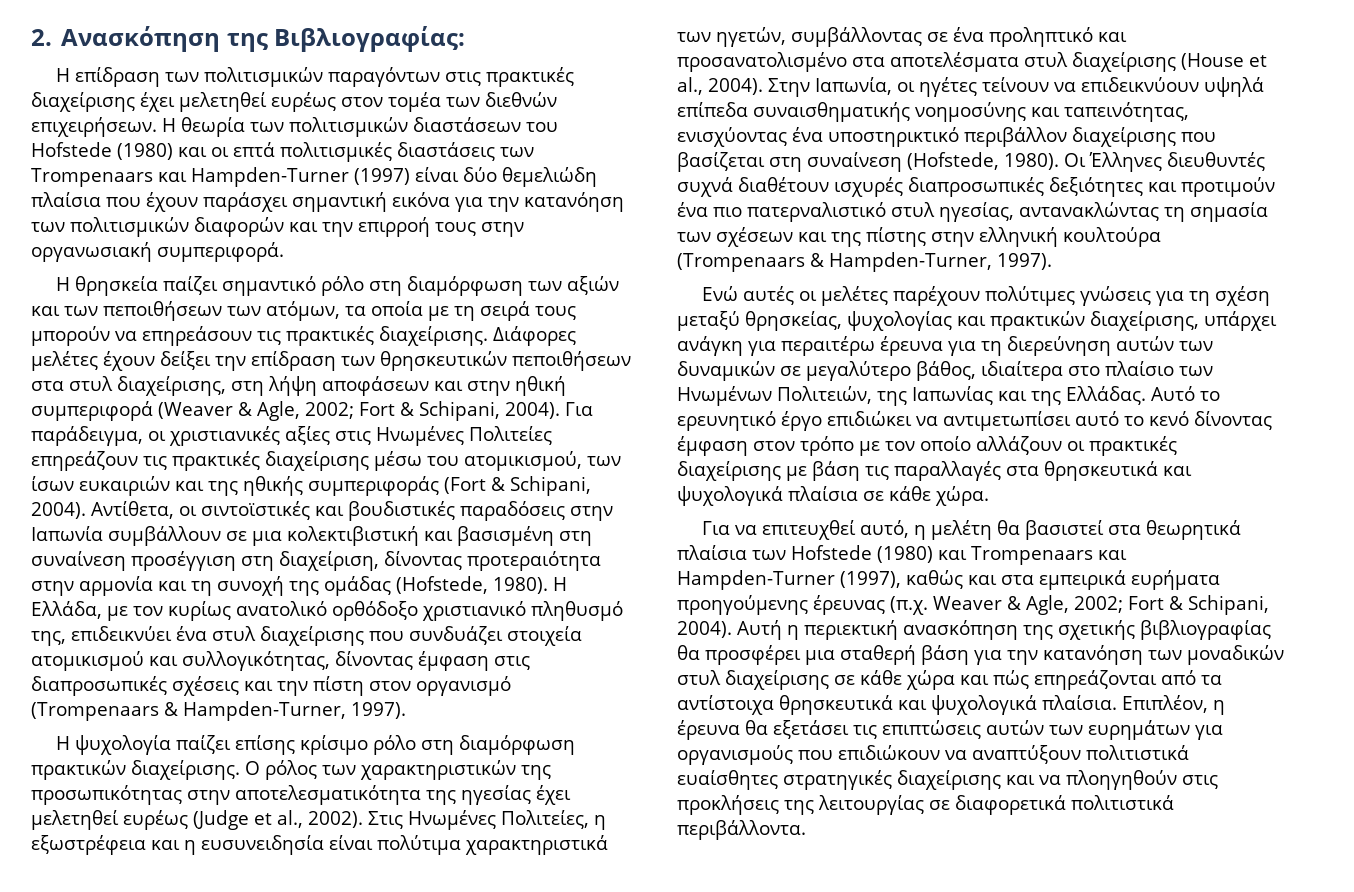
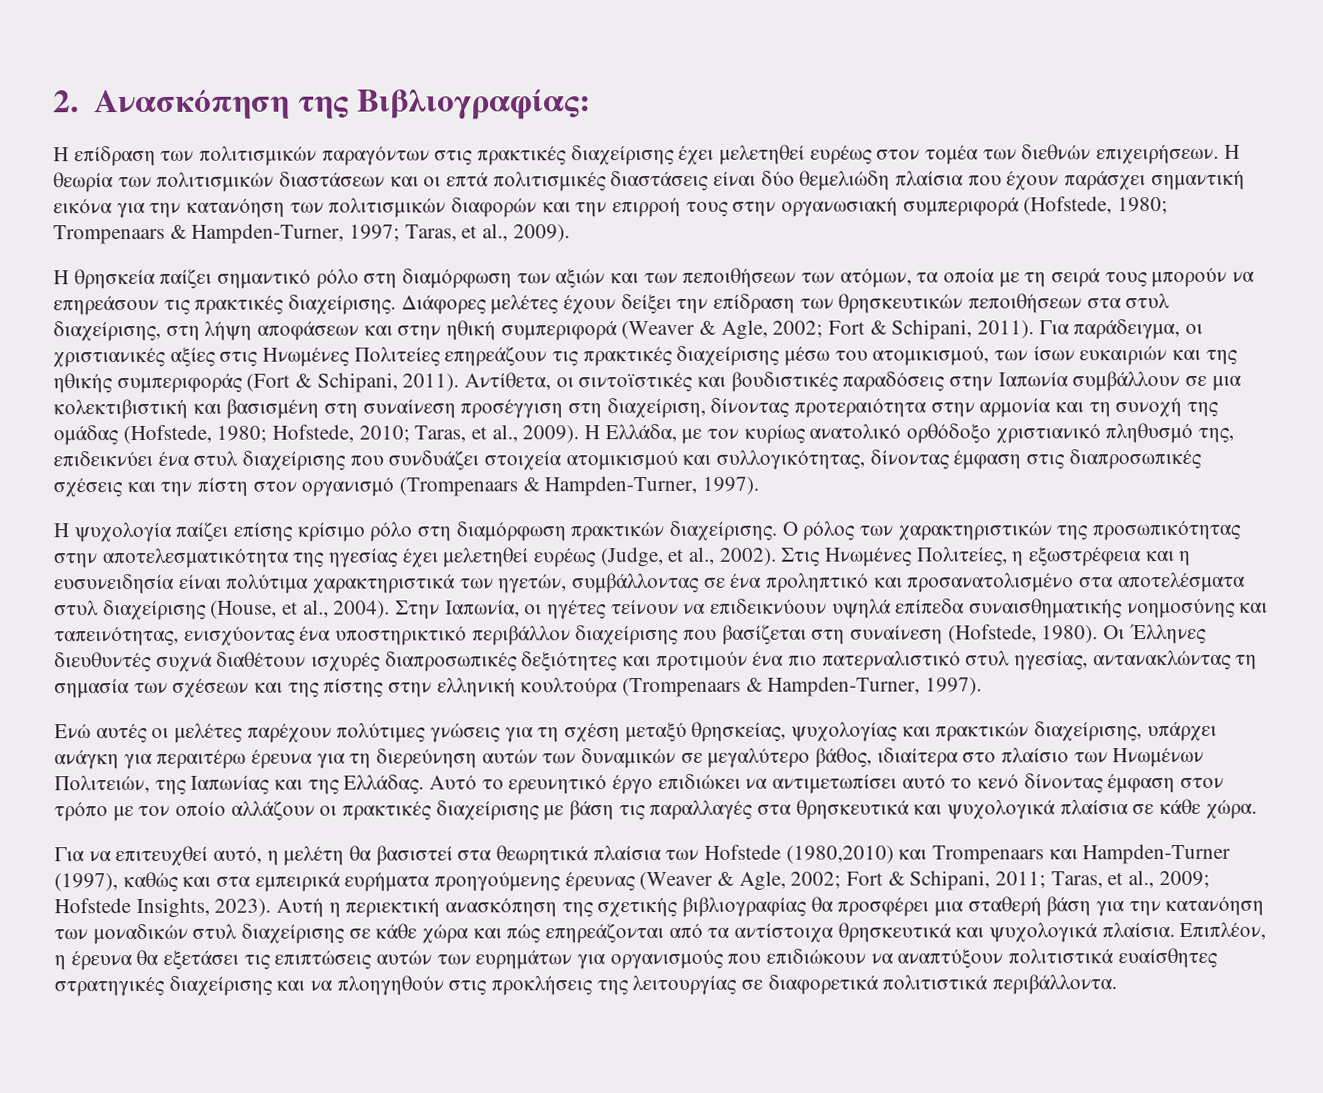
- Η θεωρία των πολιτισμικών διαστάσεων του Hofstede (1980) και οι επτά πολιτισμικές διαστάσεις των Trompenaars και Hampden-Turner (1997) είναι δύο θεμελιώδη πλαίσια που έχουν παράσχει σημαντική εικόνα για την κατανόηση των πολιτισμικών διαφορών και την επιρροή τους στην οργανωσιακή συμπεριφορά.
+ Η θεωρία των πολιτισμικών διαστάσεων και οι επτά πολιτισμικές διαστάσεις είναι δύο θεμελιώδη πλαίσια που έχουν παράσχει σημαντική εικόνα για την κατανόηση των πολιτισμικών διαφορών και την επιρροή τους στην οργανωσιακή συμπεριφορά (Hofstede, 1980; Trompenaars & Hampden-Turner, 1997; Taras, et al., 2009).
- Διάφορες μελέτες έχουν δείξει την επίδραση των θρησκευτικών πεποιθήσεων στα στυλ διαχείρισης, στη λήψη αποφάσεων και στην ηθική συμπεριφορά (Weaver & Agle, 2002; Fort & Schipani, 2004).
+ Διάφορες μελέτες έχουν δείξει την επίδραση των θρησκευτικών πεποιθήσεων στα στυλ διαχείρισης, στη λήψη αποφάσεων και στην ηθική συμπεριφορά (Weaver & Agle, 2002; Fort & Schipani, 2011).
- Για παράδειγμα, οι χριστιανικές αξίες στις Ηνωμένες Πολιτείες επηρεάζουν τις πρακτικές διαχείρισης μέσω του ατομικισμού, των ίσων ευκαιριών και της ηθικής συμπεριφοράς (Fort & Schipani, 2004).
+ Για παράδειγμα, οι χριστιανικές αξίες στις Ηνωμένες Πολιτείες επηρεάζουν τις πρακτικές διαχείρισης μέσω του ατομικισμού, των ίσων ευκαιριών και της ηθικής συμπεριφοράς (Fort & Schipani, 2011).
- Αντίθετα, οι σιντοϊστικές και βουδιστικές παραδόσεις στην Ιαπωνία συμβάλλουν σε μια κολεκτιβιστική και βασισμένη στη συναίνεση προσέγγιση στη διαχείριση, δίνοντας προτεραιότητα στην αρμονία και τη συνοχή της ομάδας (Hofstede, 1980).
+ Αντίθετα, οι σιντοϊστικές και βουδιστικές παραδόσεις στην Ιαπωνία συμβάλλουν σε μια κολεκτιβιστική και βασισμένη στη συναίνεση προσέγγιση στη διαχείριση, δίνοντας προτεραιότητα στην αρμονία και τη συνοχή της ομάδας (Hofstede, 1980; Hofstede, 2010; Taras, et al., 2009).
- Ο ρόλος των χαρακτηριστικών της προσωπικότητας στην αποτελεσματικότητα της ηγεσίας έχει μελετηθεί ευρέως (Judge et al., 2002).
+ Ο ρόλος των χαρακτηριστικών της προσωπικότητας στην αποτελεσματικότητα της ηγεσίας έχει μελετηθεί ευρέως (Judge, et al., 2002).
- Στις Ηνωμένες Πολιτείες, η εξωστρέφεια και η ευσυνειδησία είναι πολύτιμα χαρακτηριστικά των ηγετών, συμβάλλοντας σε ένα προληπτικό και προσανατολισμένο στα αποτελέσματα στυλ διαχείρισης (House et al., 2004).
+ Στις Ηνωμένες Πολιτείες, η εξωστρέφεια και η ευσυνειδησία είναι πολύτιμα χαρακτηριστικά των ηγετών, συμβάλλοντας σε ένα προληπτικό και προσανατολισμένο στα αποτελέσματα στυλ διαχείρισης (House, et al., 2004).
- Για να επιτευχθεί αυτό, η μελέτη θα βασιστεί στα θεωρητικά πλαίσια των Hofstede (1980) και Trompenaars και Hampden-Turner (1997), καθώς και στα εμπειρικά ευρήματα προηγούμενης έρευνας (π.χ. Weaver & Agle, 2002; Fort & Schipani, 2004).
+ Για να επιτευχθεί αυτό, η μελέτη θα βασιστεί στα θεωρητικά πλαίσια των Hofstede (1980,2010) και Trompenaars και Hampden-Turner (1997), καθώς και στα εμπειρικά ευρήματα προηγούμενης έρευνας (Weaver & Agle, 2002; Fort & Schipani, 2011; Taras, et al., 2009; Hofstede Insights, 2023).

